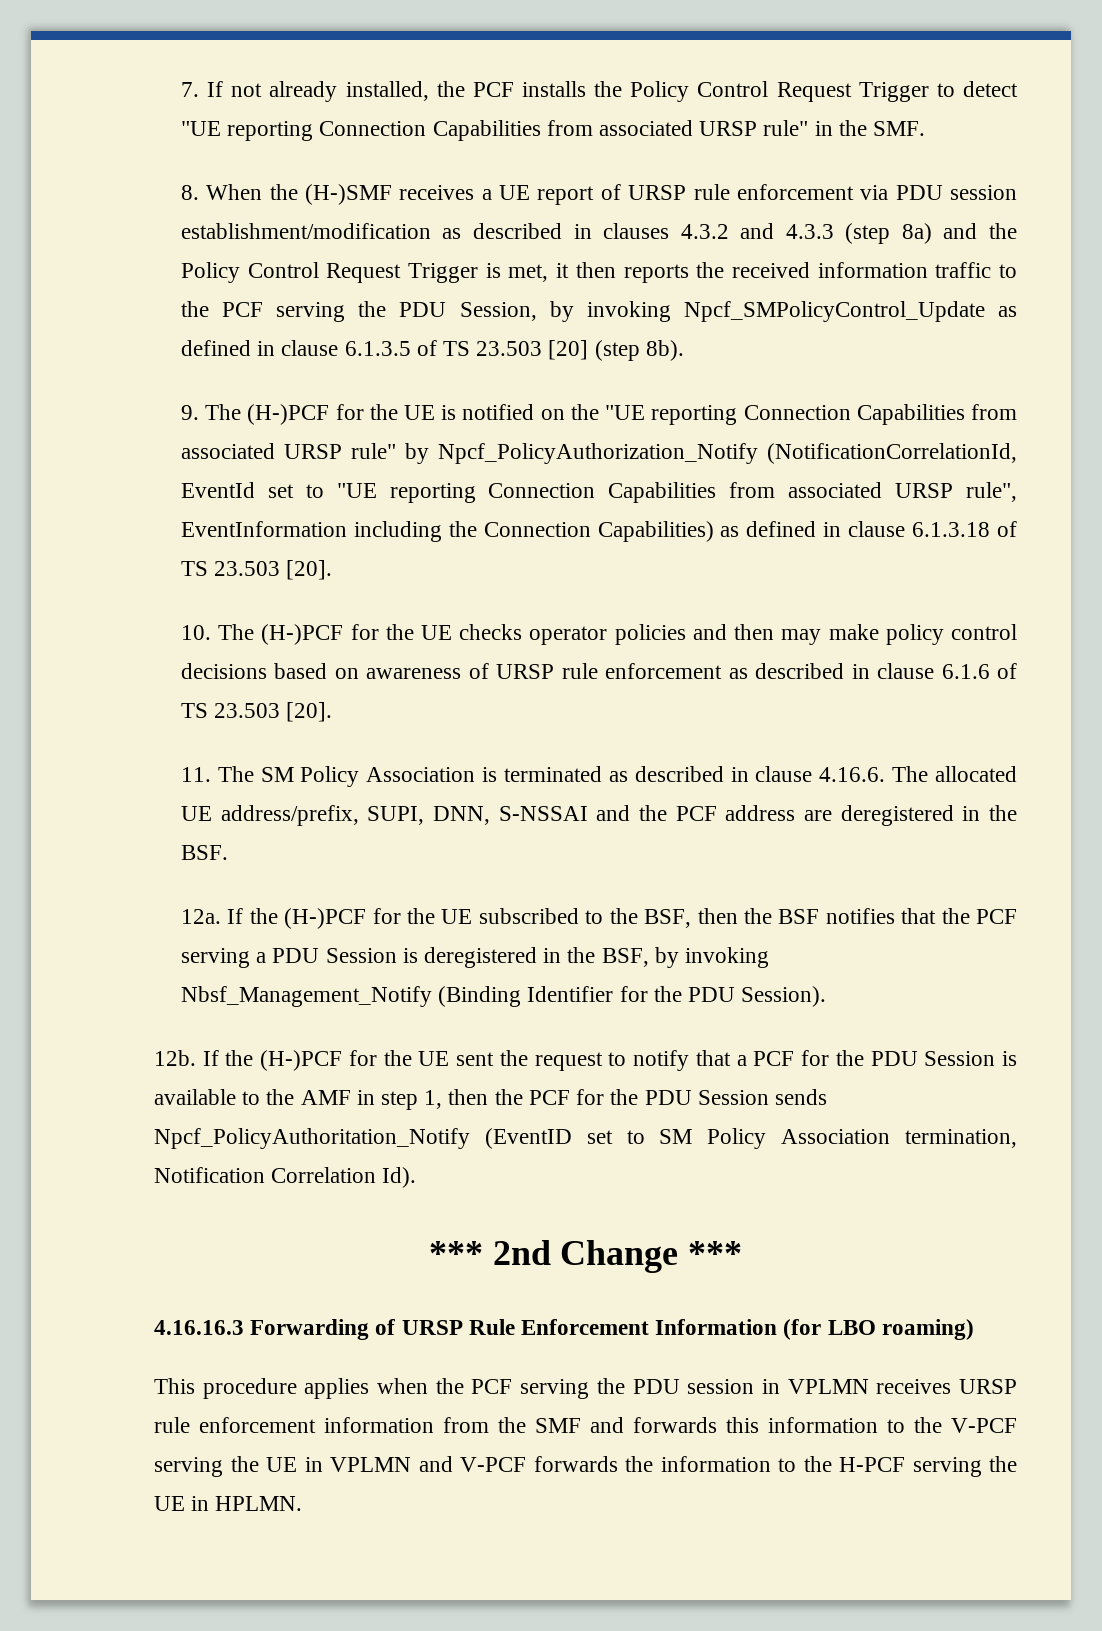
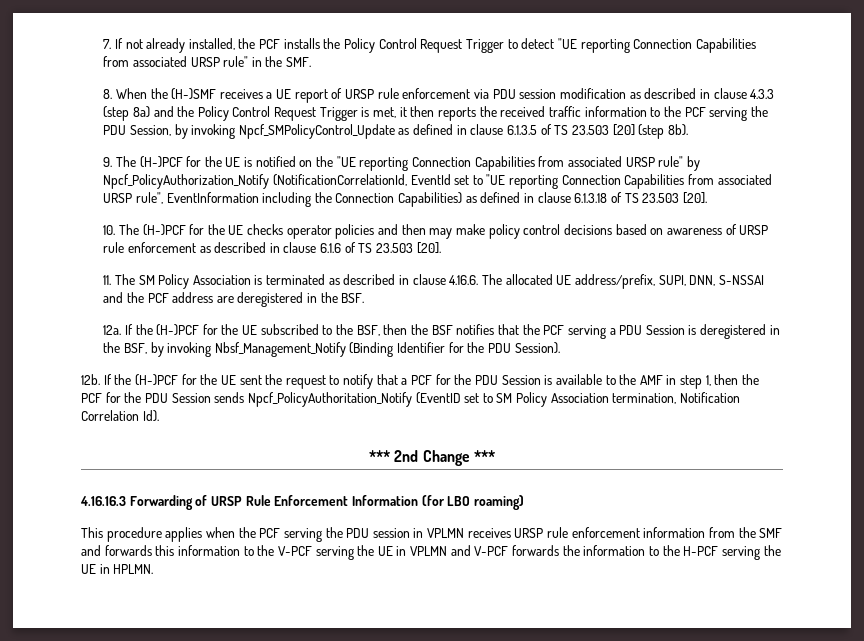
- 8. When the (H-)SMF receives a UE report of URSP rule enforcement via PDU session establishment/modification as described in clauses 4.3.2 and 4.3.3 (step 8a) and the Policy Control Request Trigger is met, it then reports the received information traffic to the PCF serving the PDU Session, by invoking Npcf_SMPolicyControl_Update as defined in clause 6.1.3.5 of TS 23.503 [20] (step 8b).
+ 8. When the (H-)SMF receives a UE report of URSP rule enforcement via PDU session modification as described in clause 4.3.3 (step 8a) and the Policy Control Request Trigger is met, it then reports the received traffic information to the PCF serving the PDU Session, by invoking Npcf_SMPolicyControl_Update as defined in clause 6.1.3.5 of TS 23.503 [20] (step 8b).

